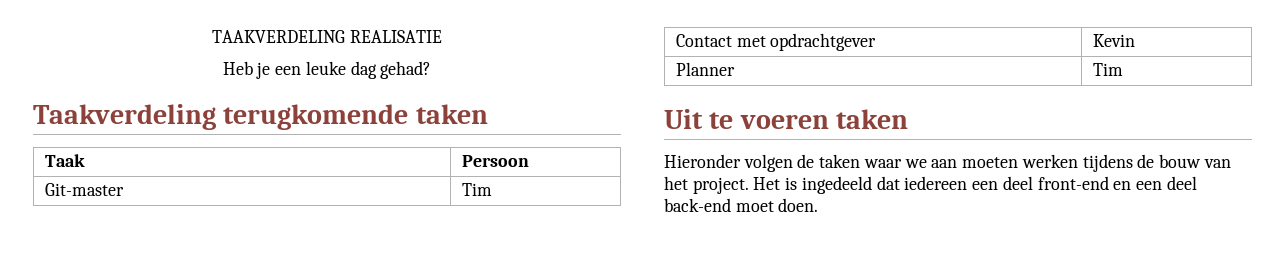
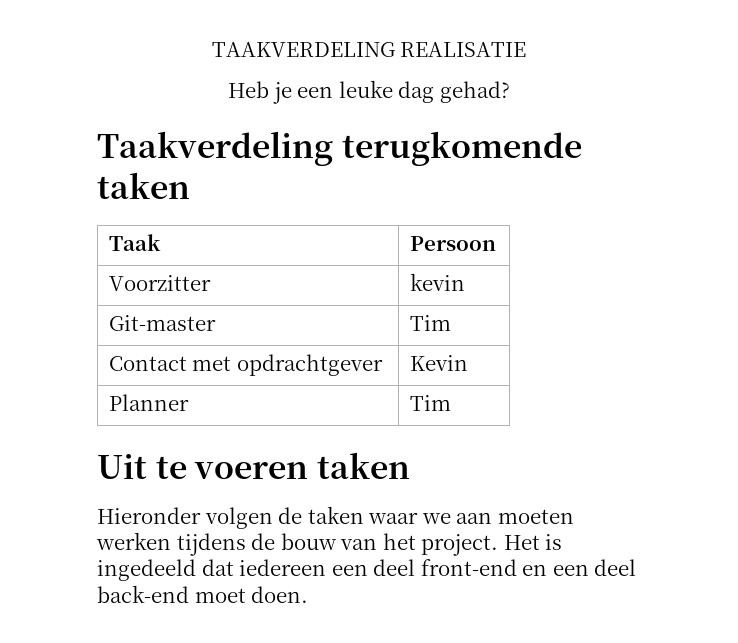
+ Voorzitter | kevin

